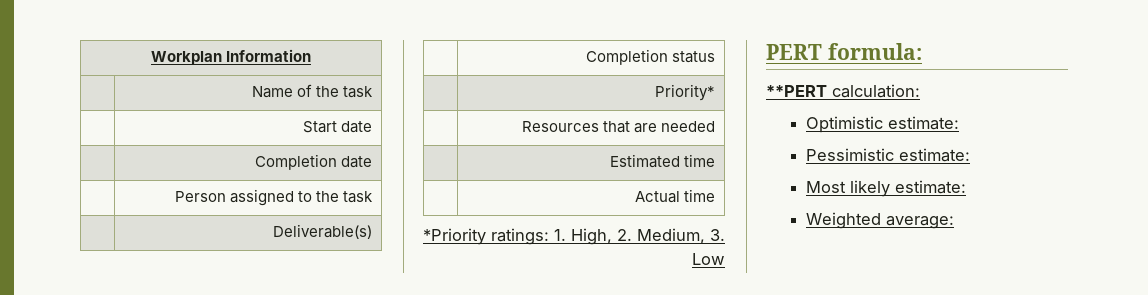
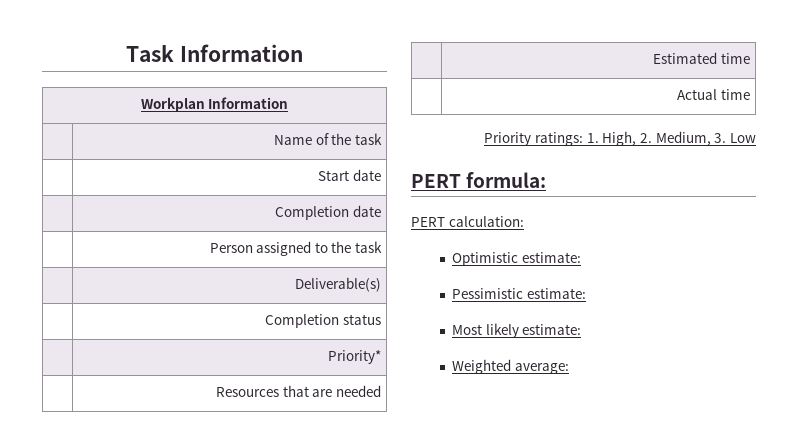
+ Task Information
- *Priority ratings: 1. High, 2. Medium, 3. Low
+ Priority ratings: 1. High, 2. Medium, 3. Low
- **PERT calculation:
+ PERT calculation:

